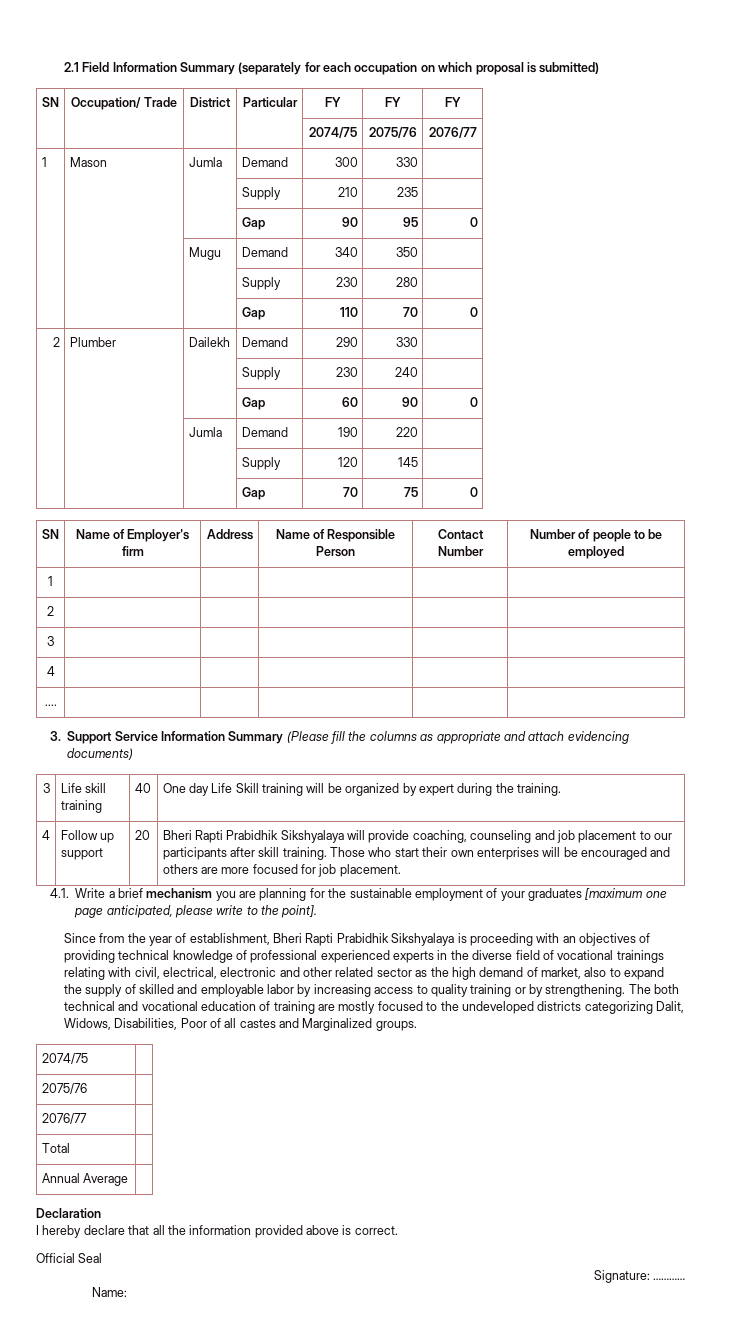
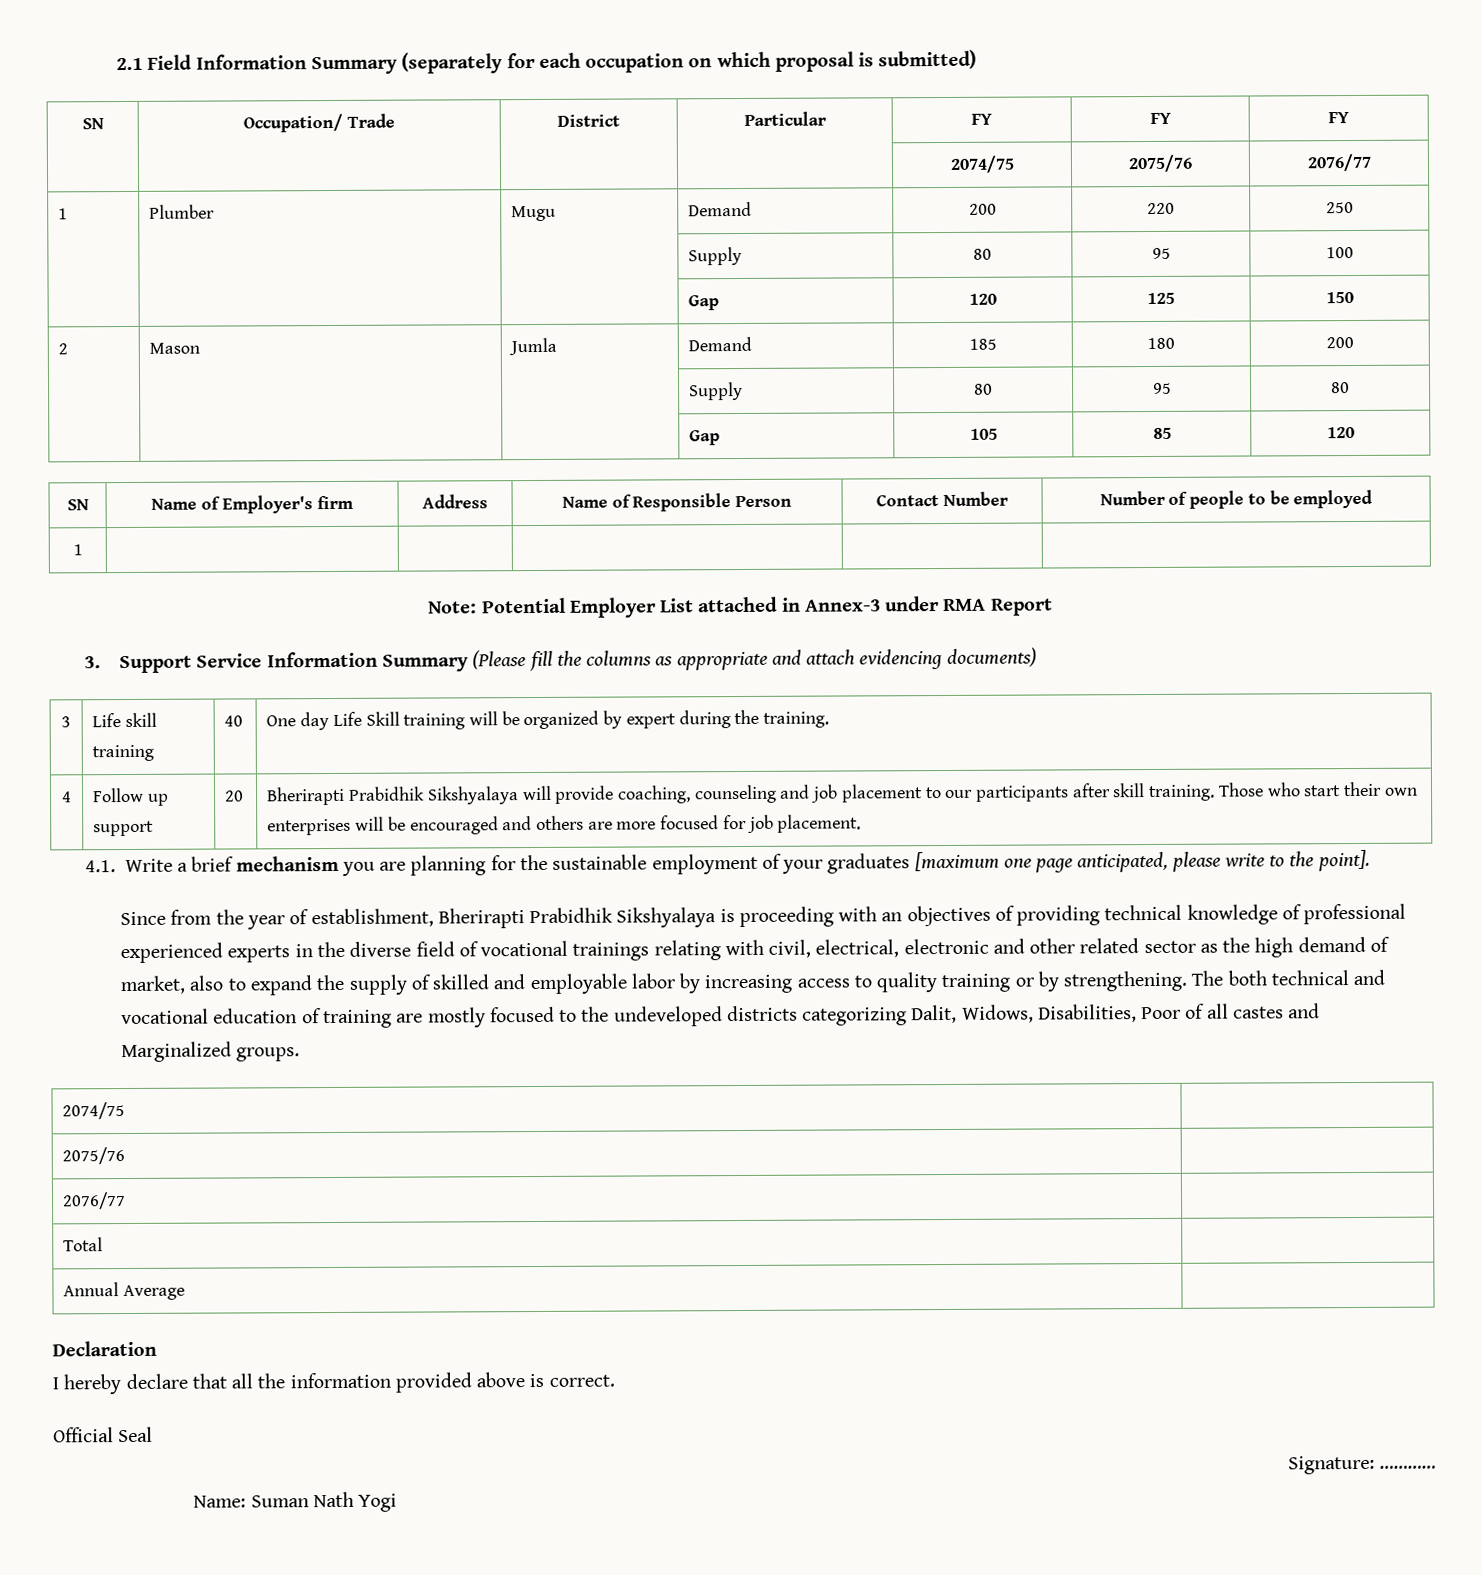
- 1 | Mason | Jumla | Demand | 300 | 330 |
- | | | Supply | 210 | 235 |
- | | | Gap | 90 | 95 | 0
- | | Mugu | Demand | 340 | 350 |
- | | | Supply | 230 | 280 |
- | | | Gap | 110 | 70 | 0
- 2 | Plumber | Dailekh | Demand | 290 | 330 |
- | | | Supply | 230 | 240 |
- | | | Gap | 60 | 90 | 0
- | | Jumla | Demand | 190 | 220 |
- | | | Supply | 120 | 145 |
- | | | Gap | 70 | 75 | 0
+ 1 | Plumber | Mugu | Demand | 200 | 220 | 250
+ | | | Supply | 80 | 95 | 100
+ | | | Gap | 120 | 125 | 150
+ 2 | Mason | Jumla | Demand | 185 | 180 | 200
+ | | | Supply | 80 | 95 | 80
+ | | | Gap | 105 | 85 | 120
- 2 | | | | |
- 3 | | | | |
- 4 | | | | |
- .... | | | | |
+ Note: Potential Employer List attached in Annex-3 under RMA Report
- 4 | Follow up support | 20 | Bheri Rapti Prabidhik Sikshyalaya will provide coaching, counseling and job placement to our participants after skill training. Those who start their own enterprises will be encouraged and others are more focused for job placement.
+ 4 | Follow up support | 20 | Bherirapti Prabidhik Sikshyalaya will provide coaching, counseling and job placement to our participants after skill training. Those who start their own enterprises will be encouraged and others are more focused for job placement.
- Since from the year of establishment, Bheri Rapti Prabidhik Sikshyalaya is proceeding with an objectives of providing technical knowledge of professional experienced experts in the diverse field of vocational trainings relating with civil, electrical, electronic and other related sector as the high demand of market, also to expand the supply of skilled and employable labor by increasing access to quality training or by strengthening.
+ Since from the year of establishment, Bherirapti Prabidhik Sikshyalaya is proceeding with an objectives of providing technical knowledge of professional experienced experts in the diverse field of vocational trainings relating with civil, electrical, electronic and other related sector as the high demand of market, also to expand the supply of skilled and employable labor by increasing access to quality training or by strengthening.
- Name:
+ Name: Suman Nath Yogi

